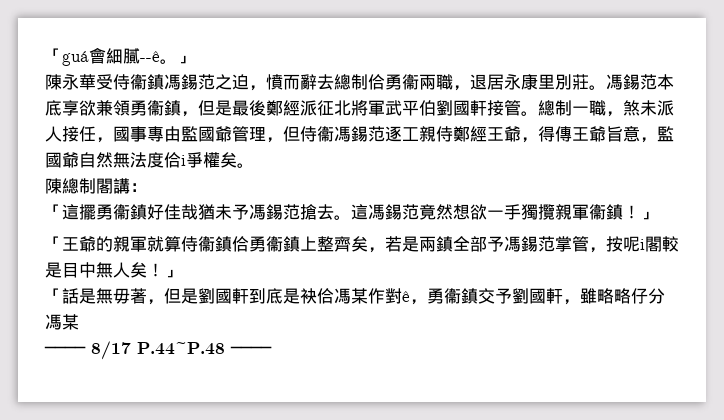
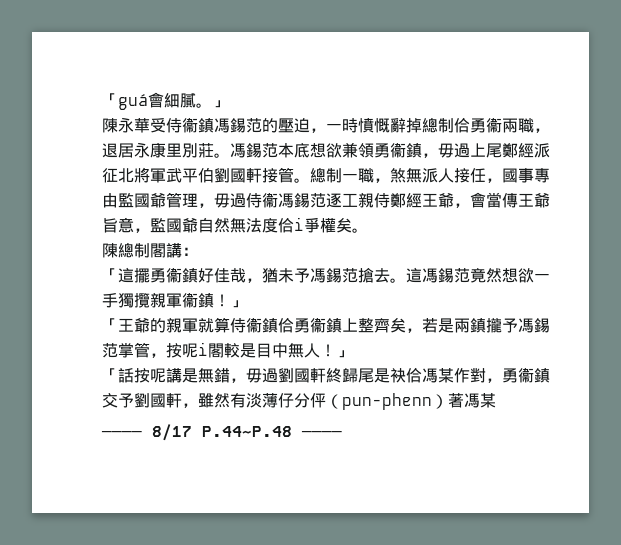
- 「guá會細膩--ê。」
+ 「guá會細膩。」
- 陳永華受侍衞鎮馮錫范之迫，憤而辭去總制佮勇衞兩職，退居永康里別莊。
+ 陳永華受侍衞鎮馮錫范的壓迫，一時憤慨辭掉總制佮勇衞兩職，退居永康里別莊。
- 馮錫范本底享欲兼領勇衞鎮，但是最後鄭經派征北將軍武平伯劉國軒接管。
+ 馮錫范本底想欲兼領勇衞鎮，毋過上尾鄭經派征北將軍武平伯劉國軒接管。
- 總制一職，煞未派人接任，國事專由監國爺管理，但侍衞馮錫范逐工親侍鄭經王爺，得傳王爺旨意，監國爺自然無法度佮i爭權矣。
+ 總制一職，煞無派人接任，國事專由監國爺管理，毋過侍衞馮錫范逐工親侍鄭經王爺，會當傳王爺旨意，監國爺自然無法度佮i爭權矣。
- 「這擺勇衞鎮好佳哉猶未予馮錫范搶去。
+ 「這擺勇衞鎮好佳哉，猶未予馮錫范搶去。
- 「王爺的親軍就算侍衞鎮佮勇衞鎮上整齊矣，若是兩鎮全部予馮錫范掌管，按呢i閣較是目中無人矣！」
+ 「王爺的親軍就算侍衞鎮佮勇衞鎮上整齊矣，若是兩鎮攏予馮錫范掌管，按呢i閣較是目中無人！」
- 「話是無毋著，但是劉國軒到底是袂佮馮某作對ê，勇衞鎮交予劉國軒，雖略略仔分馮某
+ 「話按呢講是無錯，毋過劉國軒終歸尾是袂佮馮某作對，勇衞鎮交予劉國軒，雖然有淡薄仔分伻（pun-phenn）著馮某

